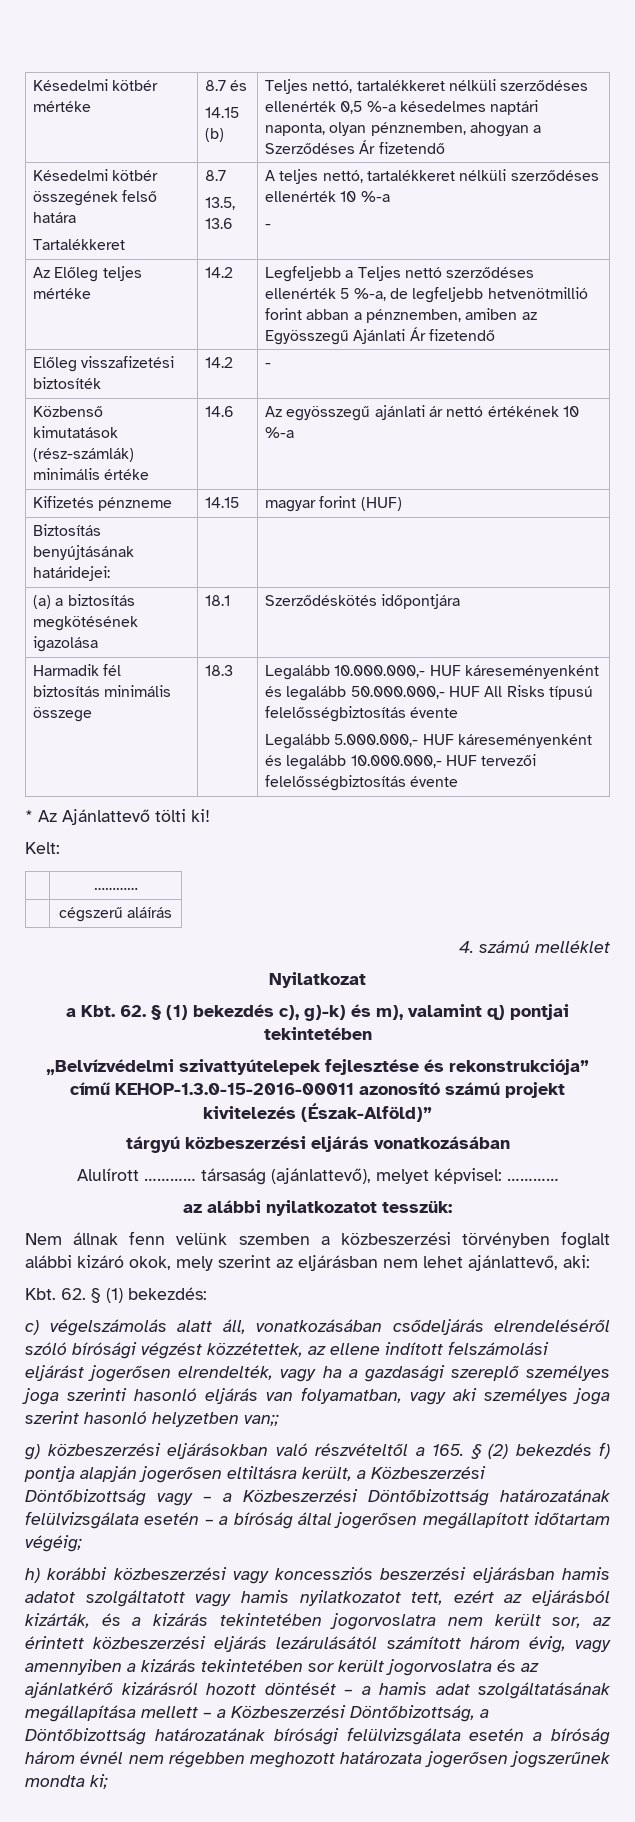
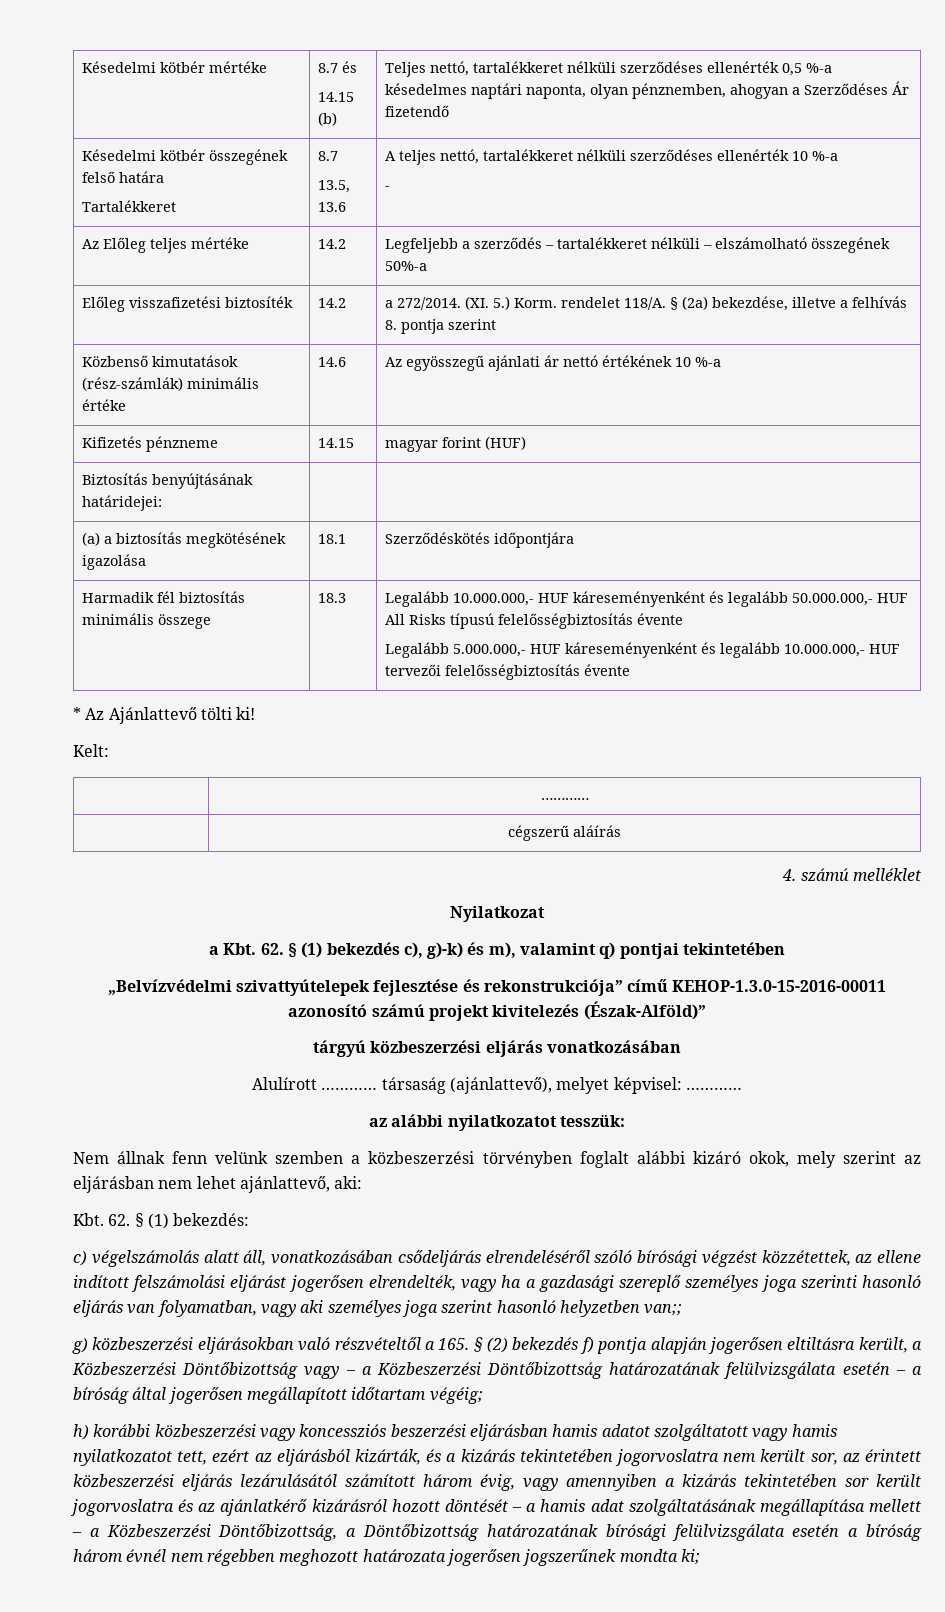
- Az Előleg teljes mértéke | 14.2 | Legfeljebb a Teljes nettó szerződéses ellenérték 5 %-a, de legfeljebb hetvenötmillió forint abban a pénznemben, amiben az Egyösszegű Ajánlati Ár fizetendő
- Előleg visszafizetési biztosíték | 14.2 | -
+ Az Előleg teljes mértéke | 14.2 | Legfeljebb a szerződés – tartalékkeret nélküli – elszámolható összegének 50%-a
+ Előleg visszafizetési biztosíték | 14.2 | a 272/2014. (XI. 5.) Korm. rendelet 118/A. § (2a) bekezdése, illetve a felhívás 8. pontja szerint

